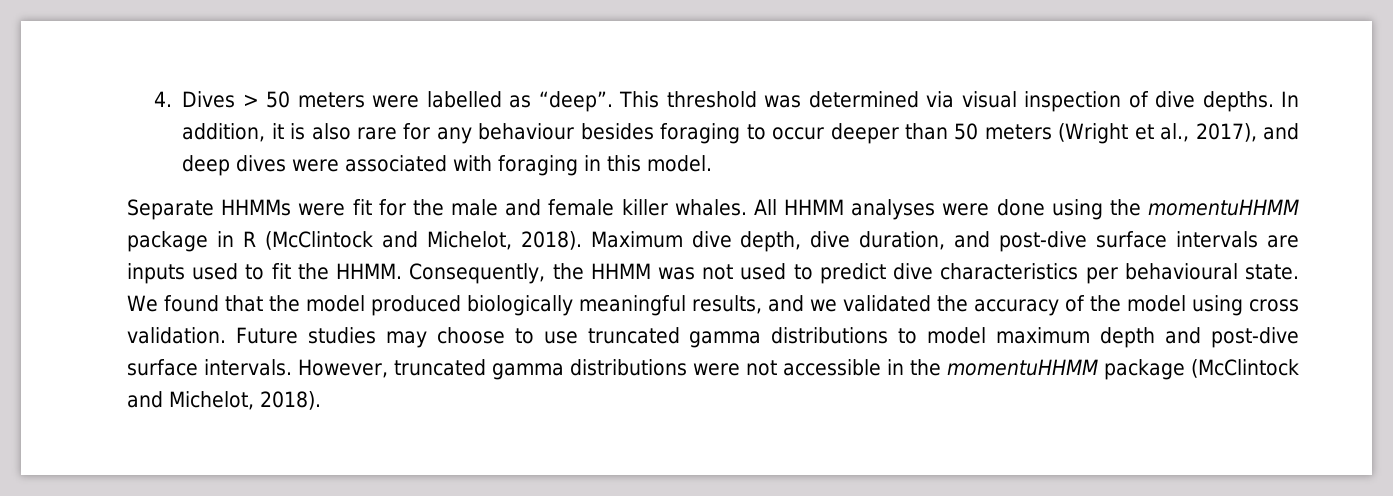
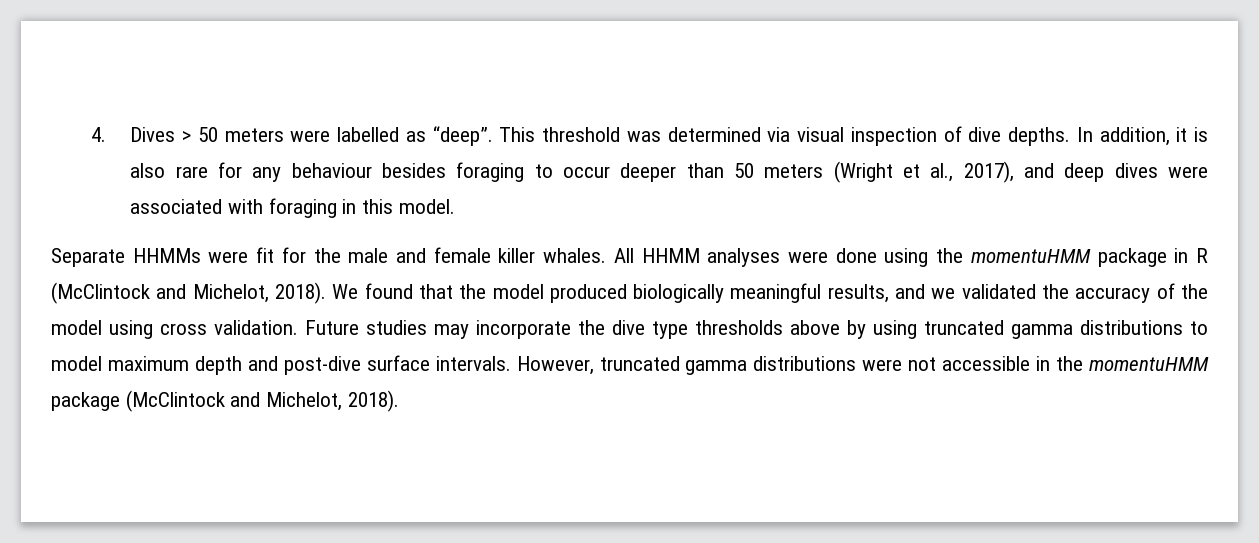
- All HHMM analyses were done using the momentuHHMM package in R (McClintock and Michelot, 2018).
+ All HHMM analyses were done using the momentuHMM package in R (McClintock and Michelot, 2018).
- Maximum dive depth, dive duration, and post-dive surface intervals are inputs used to fit the HHMM. Consequently, the HHMM was not used to predict dive characteristics per behavioural state.
- Future studies may choose to use truncated gamma distributions to model maximum depth and post-dive surface intervals.
+ Future studies may incorporate the dive type thresholds above by using truncated gamma distributions to model maximum depth and post-dive surface intervals.
- However, truncated gamma distributions were not accessible in the momentuHHMM package (McClintock and Michelot, 2018).
+ However, truncated gamma distributions were not accessible in the momentuHMM package (McClintock and Michelot, 2018).

